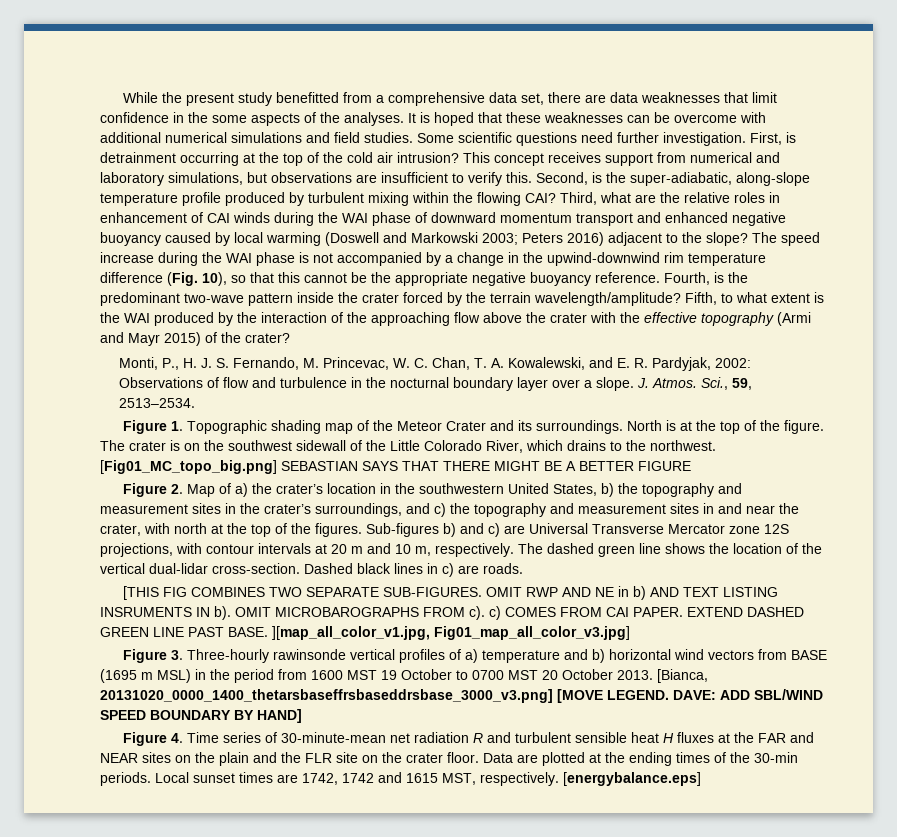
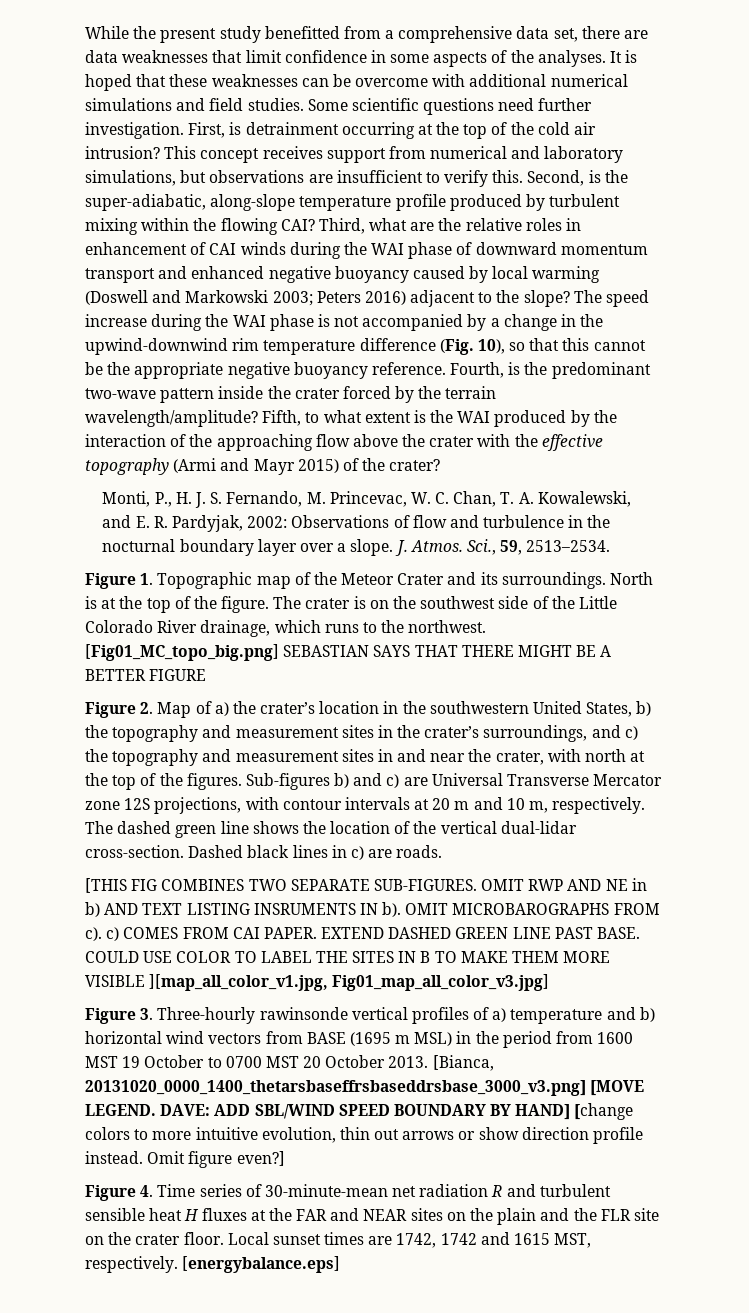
- While the present study benefitted from a comprehensive data set, there are data weaknesses that limit confidence in the some aspects of the analyses.
+ While the present study benefitted from a comprehensive data set, there are data weaknesses that limit confidence in some aspects of the analyses.
- Figure 1. Topographic shading map of the Meteor Crater and its surroundings.
+ Figure 1. Topographic map of the Meteor Crater and its surroundings.
- The crater is on the southwest sidewall of the Little Colorado River, which drains to the northwest.
+ The crater is on the southwest side of the Little Colorado River drainage, which runs to the northwest.
- EXTEND DASHED GREEN LINE PAST BASE. ][map_all_color_v1.jpg, Fig01_map_all_color_v3.jpg]
+ EXTEND DASHED GREEN LINE PAST BASE. COULD USE COLOR TO LABEL THE SITES IN B TO MAKE THEM MORE VISIBLE ][map_all_color_v1.jpg, Fig01_map_all_color_v3.jpg]
- DAVE: ADD SBL/WIND SPEED BOUNDARY BY HAND]
+ DAVE: ADD SBL/WIND SPEED BOUNDARY BY HAND] [change colors to more intuitive evolution, thin out arrows or show direction profile instead. Omit figure even?]
- Data are plotted at the ending times of the 30-min periods.

